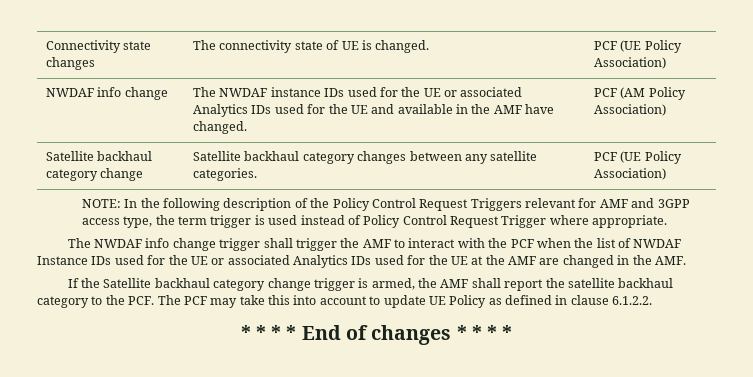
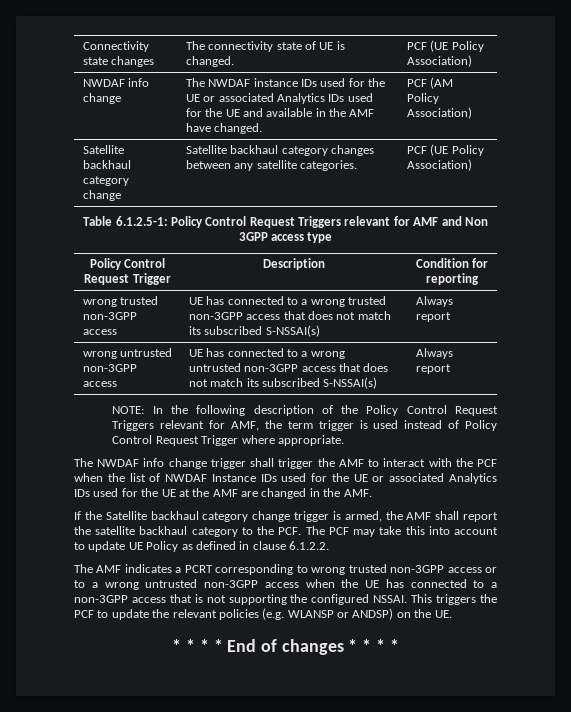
+ Table 6.1.2.5-1: Policy Control Request Triggers relevant for AMF and Non 3GPP access type
+ Policy Control Request Trigger | Description | Condition for reporting
+ wrong trusted non-3GPP access | UE has connected to a wrong trusted non-3GPP access that does not match its subscribed S-NSSAI(s) | Always report
+ wrong untrusted non-3GPP access | UE has connected to a wrong untrusted non-3GPP access that does not match its subscribed S-NSSAI(s) | Always report
- NOTE: In the following description of the Policy Control Request Triggers relevant for AMF and 3GPP access type, the term trigger is used instead of Policy Control Request Trigger where appropriate.
+ NOTE: In the following description of the Policy Control Request Triggers relevant for AMF, the term trigger is used instead of Policy Control Request Trigger where appropriate.
+ The AMF indicates a PCRT corresponding to wrong trusted non-3GPP access or to a wrong untrusted non-3GPP access when the UE has connected to a non-3GPP access that is not supporting the configured NSSAI. This triggers the PCF to update the relevant policies (e.g. WLANSP or ANDSP) on the UE.

